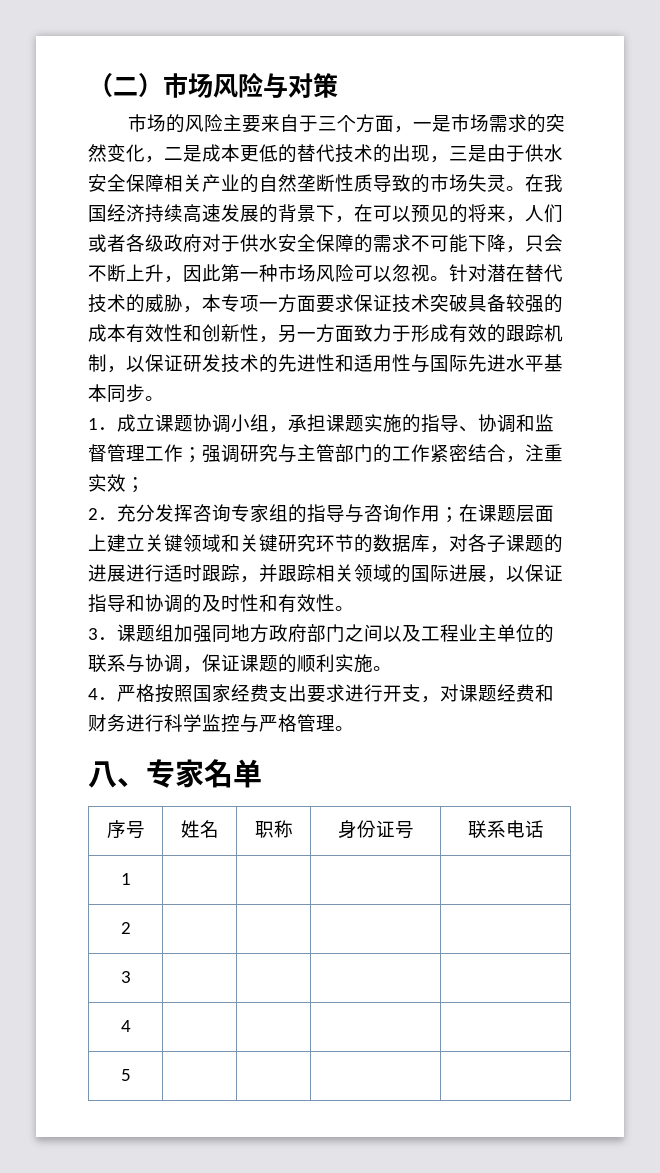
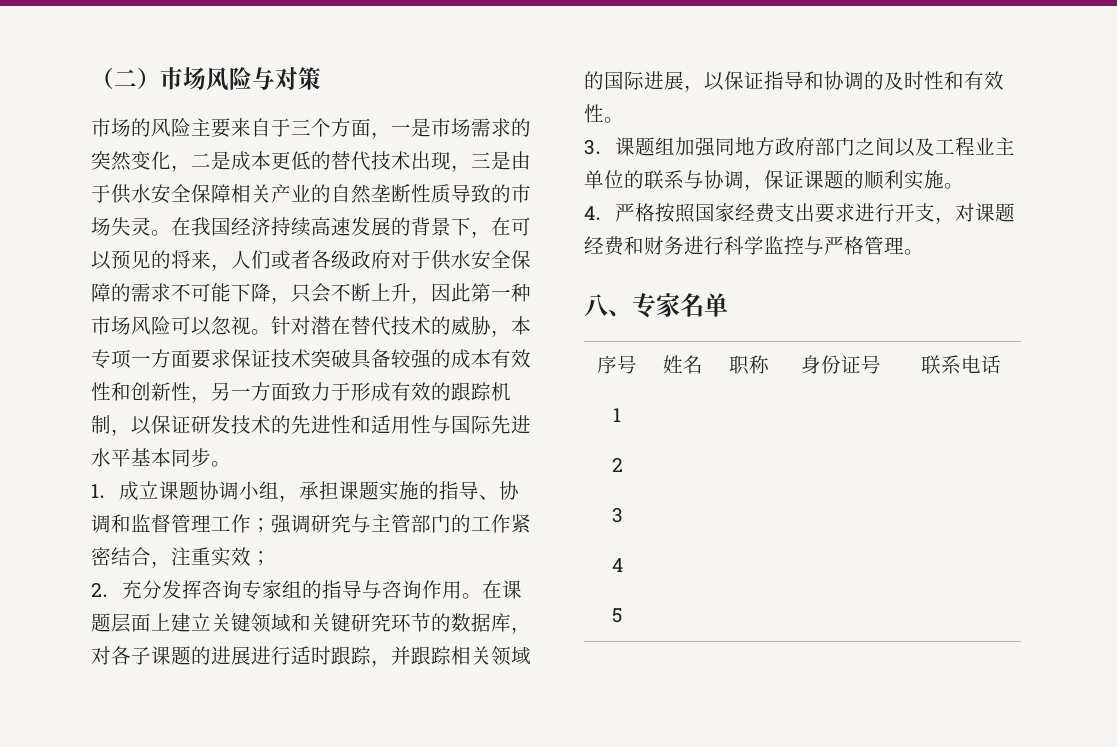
- 市场的风险主要来自于三个方面，一是市场需求的突然变化，二是成本更低的替代技术的出现，三是由于供水安全保障相关产业的自然垄断性质导致的市场失灵。
+ 市场的风险主要来自于三个方面，一是市场需求的突然变化，二是成本更低的替代技术出现，三是由于供水安全保障相关产业的自然垄断性质导致的市场失灵。
- 2．充分发挥咨询专家组的指导与咨询作用；在课题层面上建立关键领域和关键研究环节的数据库，对各子课题的进展进行适时跟踪，并跟踪相关领域的国际进展，以保证指导和协调的及时性和有效性。
+ 2．充分发挥咨询专家组的指导与咨询作用。在课题层面上建立关键领域和关键研究环节的数据库，对各子课题的进展进行适时跟踪，并跟踪相关领域的国际进展，以保证指导和协调的及时性和有效性。

